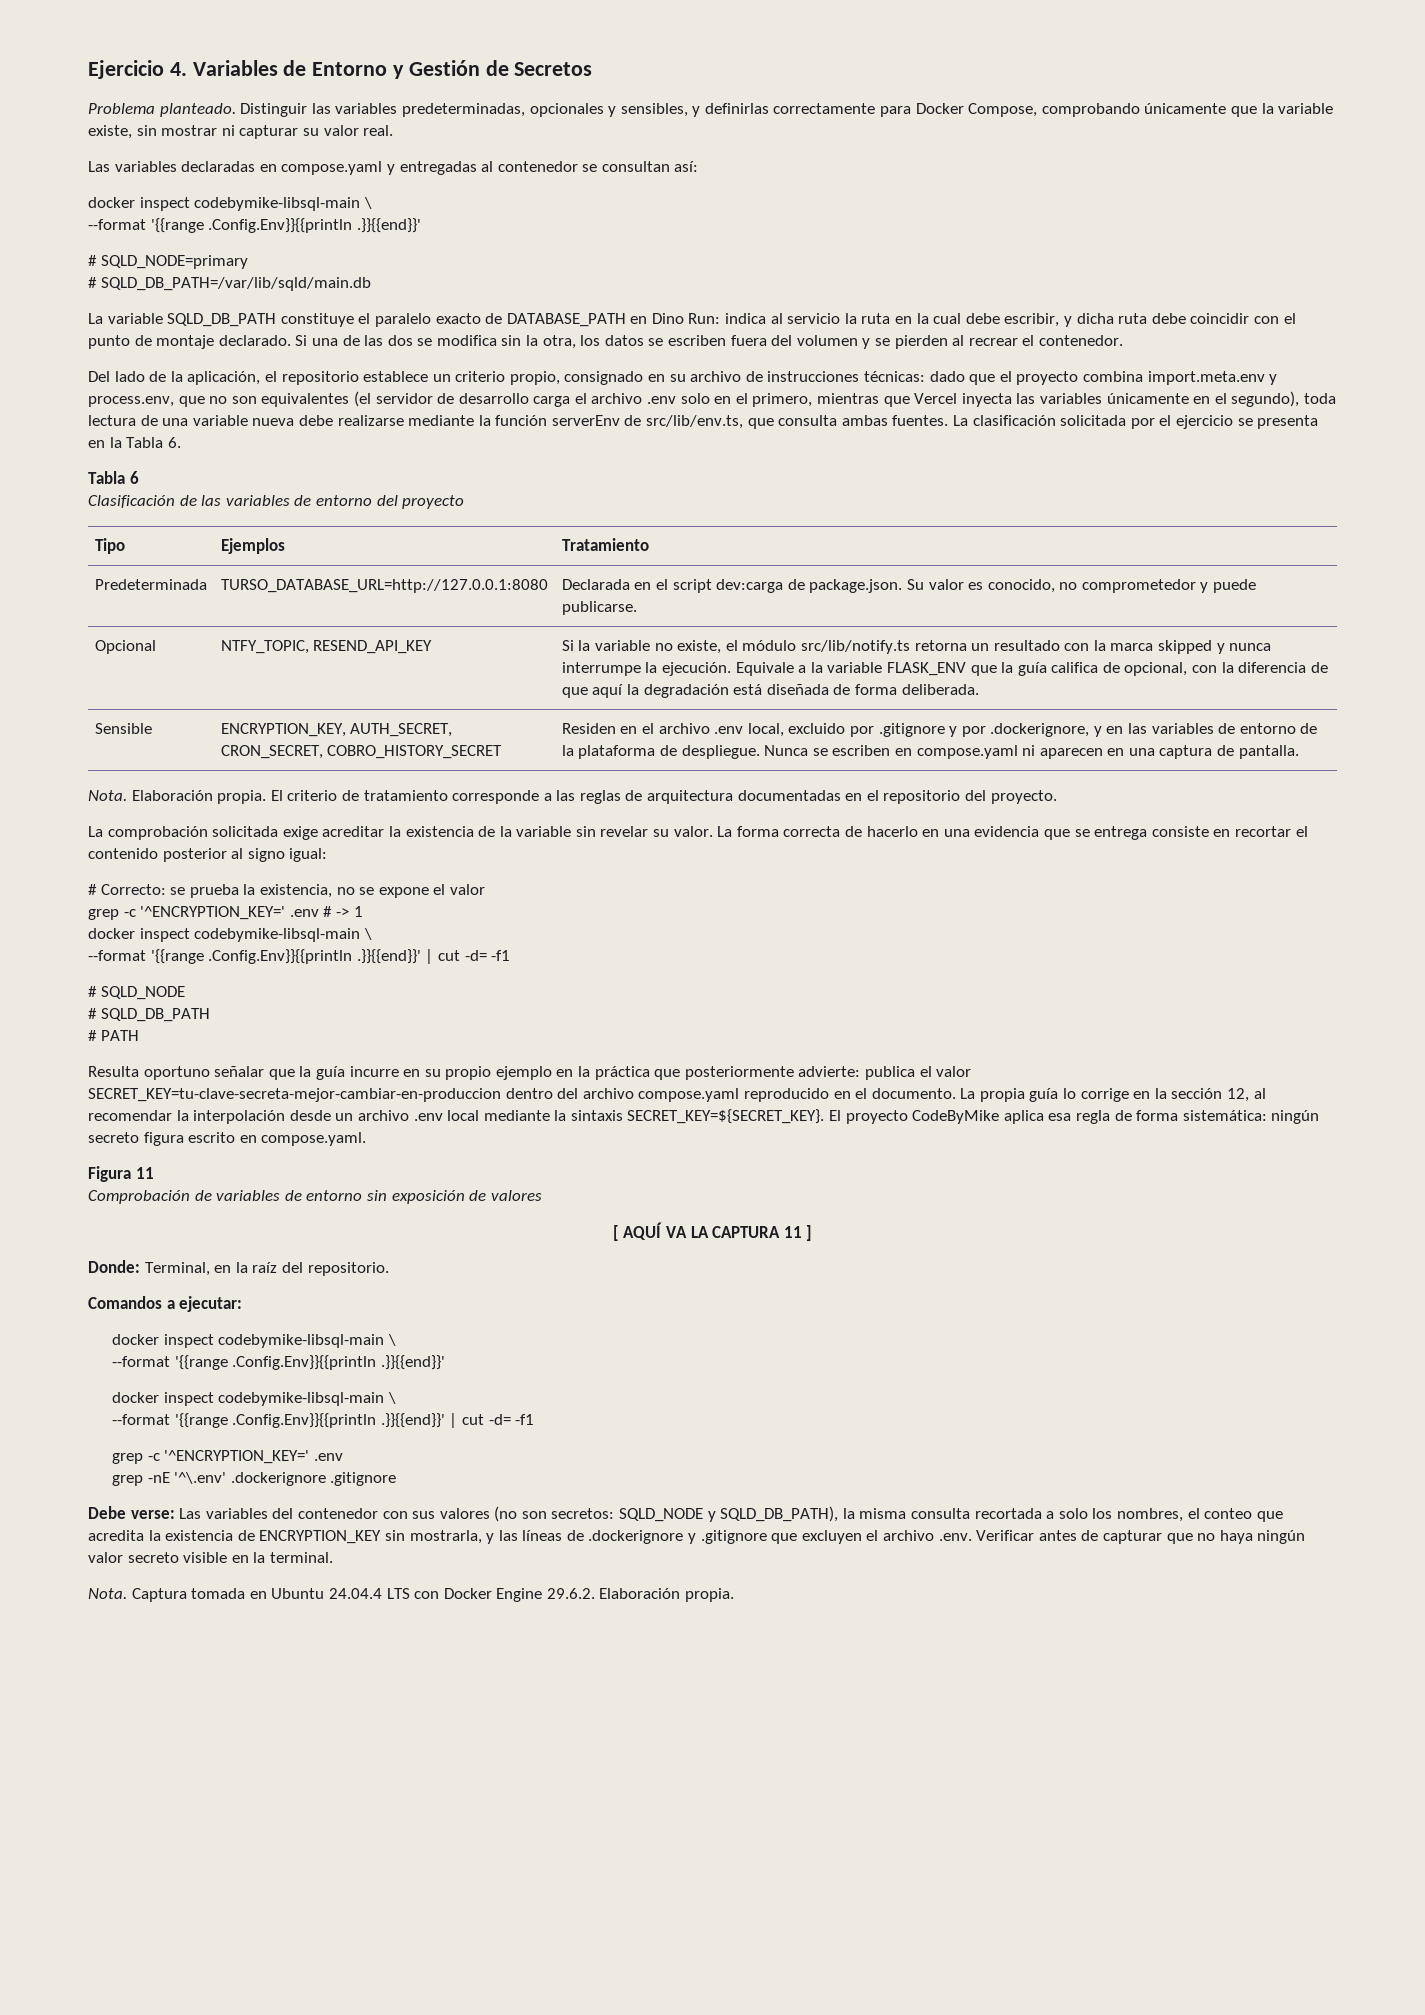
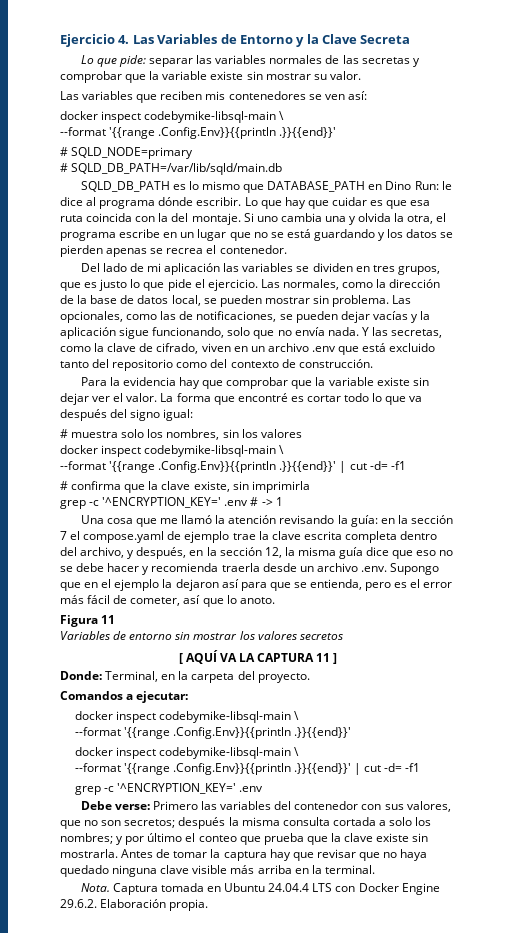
- Ejercicio 4. Variables de Entorno y Gestión de Secretos
- Problema planteado. Distinguir las variables predeterminadas, opcionales y sensibles, y definirlas correctamente para Docker Compose, comprobando únicamente que la variable existe, sin mostrar ni capturar su valor real.
- Las variables declaradas en compose.yaml y entregadas al contenedor se consultan así:
+ Ejercicio 4. Las Variables de Entorno y la Clave Secreta
+ Lo que pide: separar las variables normales de las secretas y comprobar que la variable existe sin mostrar su valor.
+ Las variables que reciben mis contenedores se ven así:
- La variable SQLD_DB_PATH constituye el paralelo exacto de DATABASE_PATH en Dino Run: indica al servicio la ruta en la cual debe escribir, y dicha ruta debe coincidir con el punto de montaje declarado. Si una de las dos se modifica sin la otra, los datos se escriben fuera del volumen y se pierden al recrear el contenedor.
+ SQLD_DB_PATH es lo mismo que DATABASE_PATH en Dino Run: le dice al programa dónde escribir. Lo que hay que cuidar es que esa ruta coincida con la del montaje. Si uno cambia una y olvida la otra, el programa escribe en un lugar que no se está guardando y los datos se pierden apenas se recrea el contenedor.
- Del lado de la aplicación, el repositorio establece un criterio propio, consignado en su archivo de instrucciones técnicas: dado que el proyecto combina import.meta.env y process.env, que no son equivalentes (el servidor de desarrollo carga el archivo .env solo en el primero, mientras que Vercel inyecta las variables únicamente en el segundo), toda lectura de una variable nueva debe realizarse mediante la función serverEnv de src/lib/env.ts, que consulta ambas fuentes. La clasificación solicitada por el ejercicio se presenta en la Tabla 6.
- Tabla 6
- Clasificación de las variables de entorno del proyecto
- Tipo | Ejemplos | Tratamiento
- Predeterminada | TURSO_DATABASE_URL=http://127.0.0.1:8080 | Declarada en el script dev:carga de package.json. Su valor es conocido, no comprometedor y puede publicarse.
- Opcional | NTFY_TOPIC, RESEND_API_KEY | Si la variable no existe, el módulo src/lib/notify.ts retorna un resultado con la marca skipped y nunca interrumpe la ejecución. Equivale a la variable FLASK_ENV que la guía califica de opcional, con la diferencia de que aquí la degradación está diseñada de forma deliberada.
- Sensible | ENCRYPTION_KEY, AUTH_SECRET, CRON_SECRET, COBRO_HISTORY_SECRET | Residen en el archivo .env local, excluido por .gitignore y por .dockerignore, y en las variables de entorno de la plataforma de despliegue. Nunca se escriben en compose.yaml ni aparecen en una captura de pantalla.
- Nota. Elaboración propia. El criterio de tratamiento corresponde a las reglas de arquitectura documentadas en el repositorio del proyecto.
- La comprobación solicitada exige acreditar la existencia de la variable sin revelar su valor. La forma correcta de hacerlo en una evidencia que se entrega consiste en recortar el contenido posterior al signo igual:
- # Correcto: se prueba la existencia, no se expone el valor
- grep -c '^ENCRYPTION_KEY=' .env # -> 1
+ Del lado de mi aplicación las variables se dividen en tres grupos, que es justo lo que pide el ejercicio. Las normales, como la dirección de la base de datos local, se pueden mostrar sin problema. Las opcionales, como las de notificaciones, se pueden dejar vacías y la aplicación sigue funcionando, solo que no envía nada. Y las secretas, como la clave de cifrado, viven en un archivo .env que está excluido tanto del repositorio como del contexto de construcción.
+ Para la evidencia hay que comprobar que la variable existe sin dejar ver el valor. La forma que encontré es cortar todo lo que va después del signo igual:
+ # muestra solo los nombres, sin los valores
- # SQLD_NODE
- # SQLD_DB_PATH
- # PATH
- Resulta oportuno señalar que la guía incurre en su propio ejemplo en la práctica que posteriormente advierte: publica el valor SECRET_KEY=tu-clave-secreta-mejor-cambiar-en-produccion dentro del archivo compose.yaml reproducido en el documento. La propia guía lo corrige en la sección 12, al recomendar la interpolación desde un archivo .env local mediante la sintaxis SECRET_KEY=${SECRET_KEY}. El proyecto CodeByMike aplica esa regla de forma sistemática: ningún secreto figura escrito en compose.yaml.
+ # confirma que la clave existe, sin imprimirla
+ grep -c '^ENCRYPTION_KEY=' .env # -> 1
+ Una cosa que me llamó la atención revisando la guía: en la sección 7 el compose.yaml de ejemplo trae la clave escrita completa dentro del archivo, y después, en la sección 12, la misma guía dice que eso no se debe hacer y recomienda traerla desde un archivo .env. Supongo que en el ejemplo la dejaron así para que se entienda, pero es el error más fácil de cometer, así que lo anoto.
- Comprobación de variables de entorno sin exposición de valores
+ Variables de entorno sin mostrar los valores secretos
- Donde: Terminal, en la raíz del repositorio.
+ Donde: Terminal, en la carpeta del proyecto.
- grep -nE '^\.env' .dockerignore .gitignore
- Debe verse: Las variables del contenedor con sus valores (no son secretos: SQLD_NODE y SQLD_DB_PATH), la misma consulta recortada a solo los nombres, el conteo que acredita la existencia de ENCRYPTION_KEY sin mostrarla, y las líneas de .dockerignore y .gitignore que excluyen el archivo .env. Verificar antes de capturar que no haya ningún valor secreto visible en la terminal.
+ Debe verse: Primero las variables del contenedor con sus valores, que no son secretos; después la misma consulta cortada a solo los nombres; y por último el conteo que prueba que la clave existe sin mostrarla. Antes de tomar la captura hay que revisar que no haya quedado ninguna clave visible más arriba en la terminal.

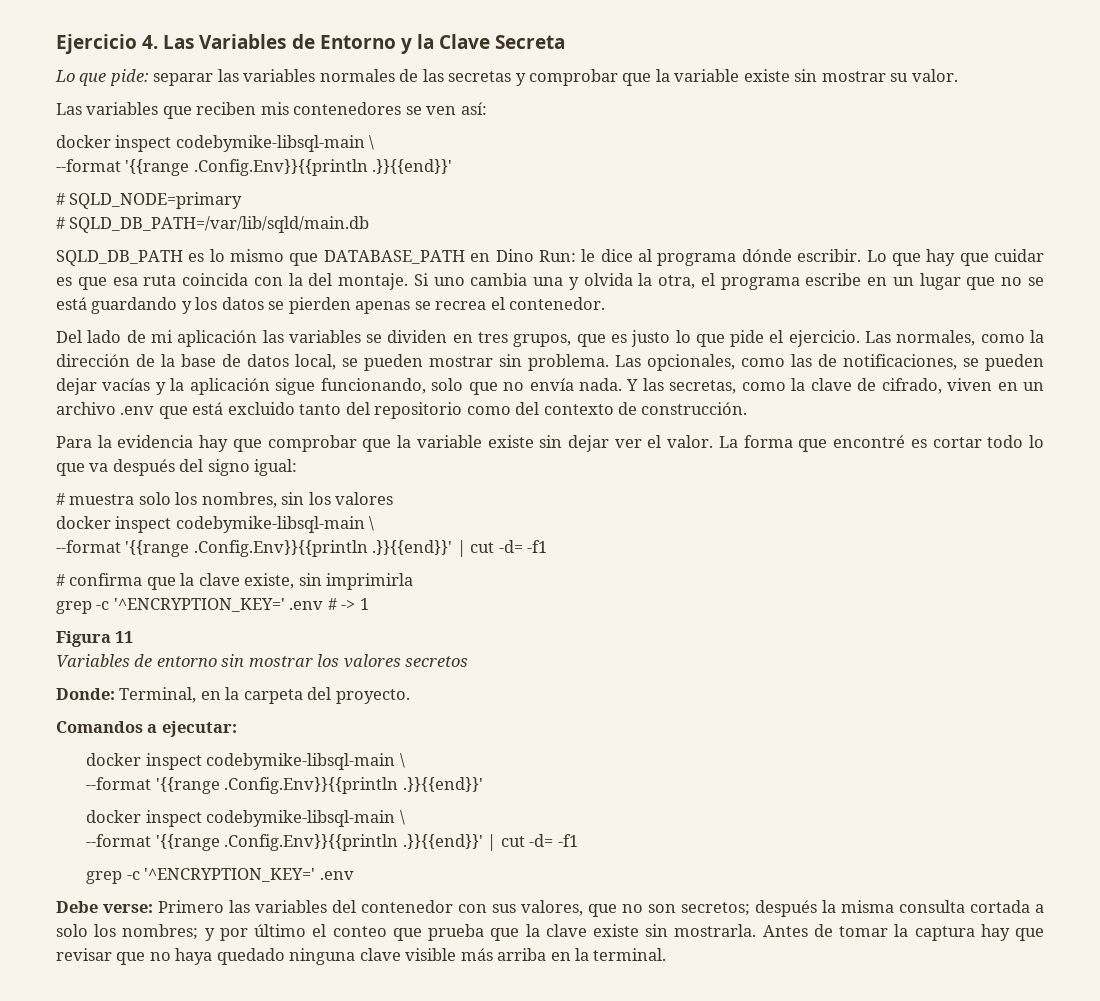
- Una cosa que me llamó la atención revisando la guía: en la sección 7 el compose.yaml de ejemplo trae la clave escrita completa dentro del archivo, y después, en la sección 12, la misma guía dice que eso no se debe hacer y recomienda traerla desde un archivo .env. Supongo que en el ejemplo la dejaron así para que se entienda, pero es el error más fácil de cometer, así que lo anoto.
- [ AQUÍ VA LA CAPTURA 11 ]
- Nota. Captura tomada en Ubuntu 24.04.4 LTS con Docker Engine 29.6.2. Elaboración propia.

